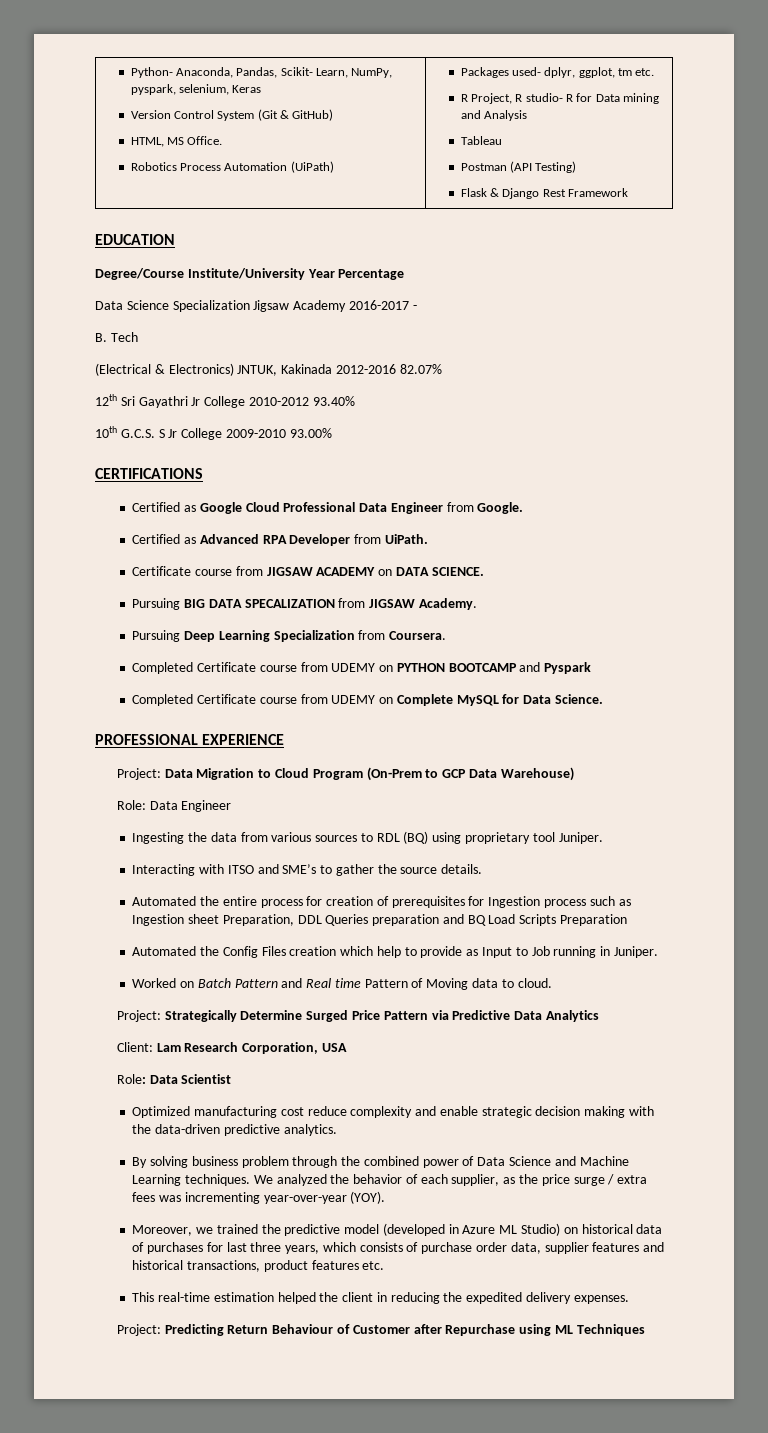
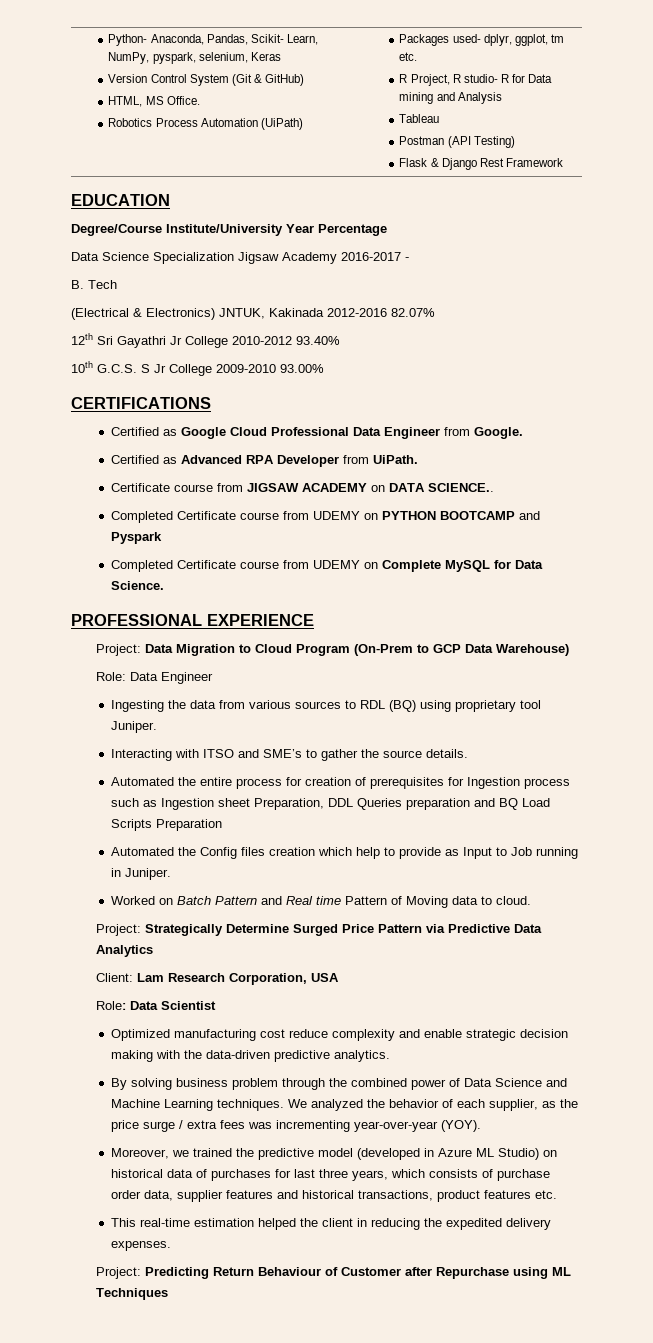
- Certificate course from JIGSAW ACADEMY on DATA SCIENCE.
- Pursuing BIG DATA SPECALIZATION from JIGSAW Academy.
- Pursuing Deep Learning Specialization from Coursera.
+ Certificate course from JIGSAW ACADEMY on DATA SCIENCE..
- Automated the Config Files creation which help to provide as Input to Job running in Juniper.
+ Automated the Config files creation which help to provide as Input to Job running in Juniper.

